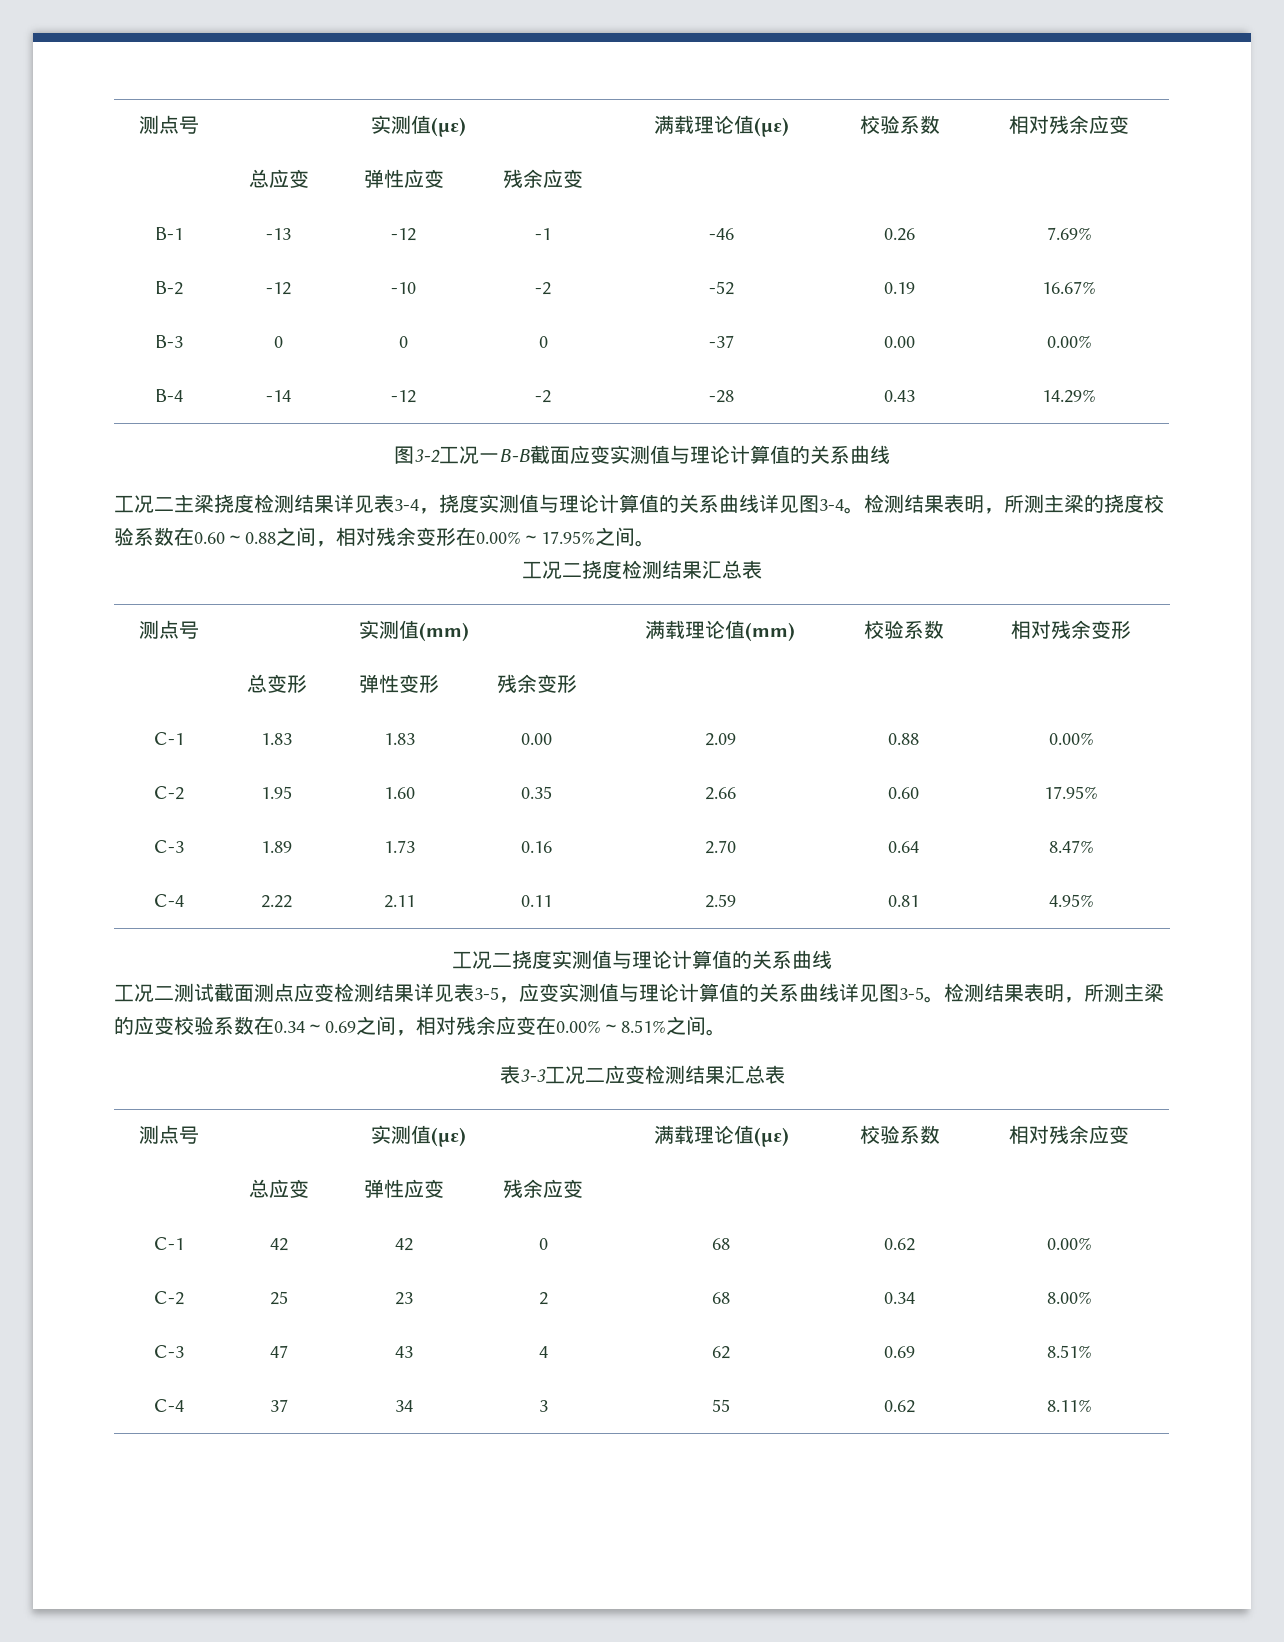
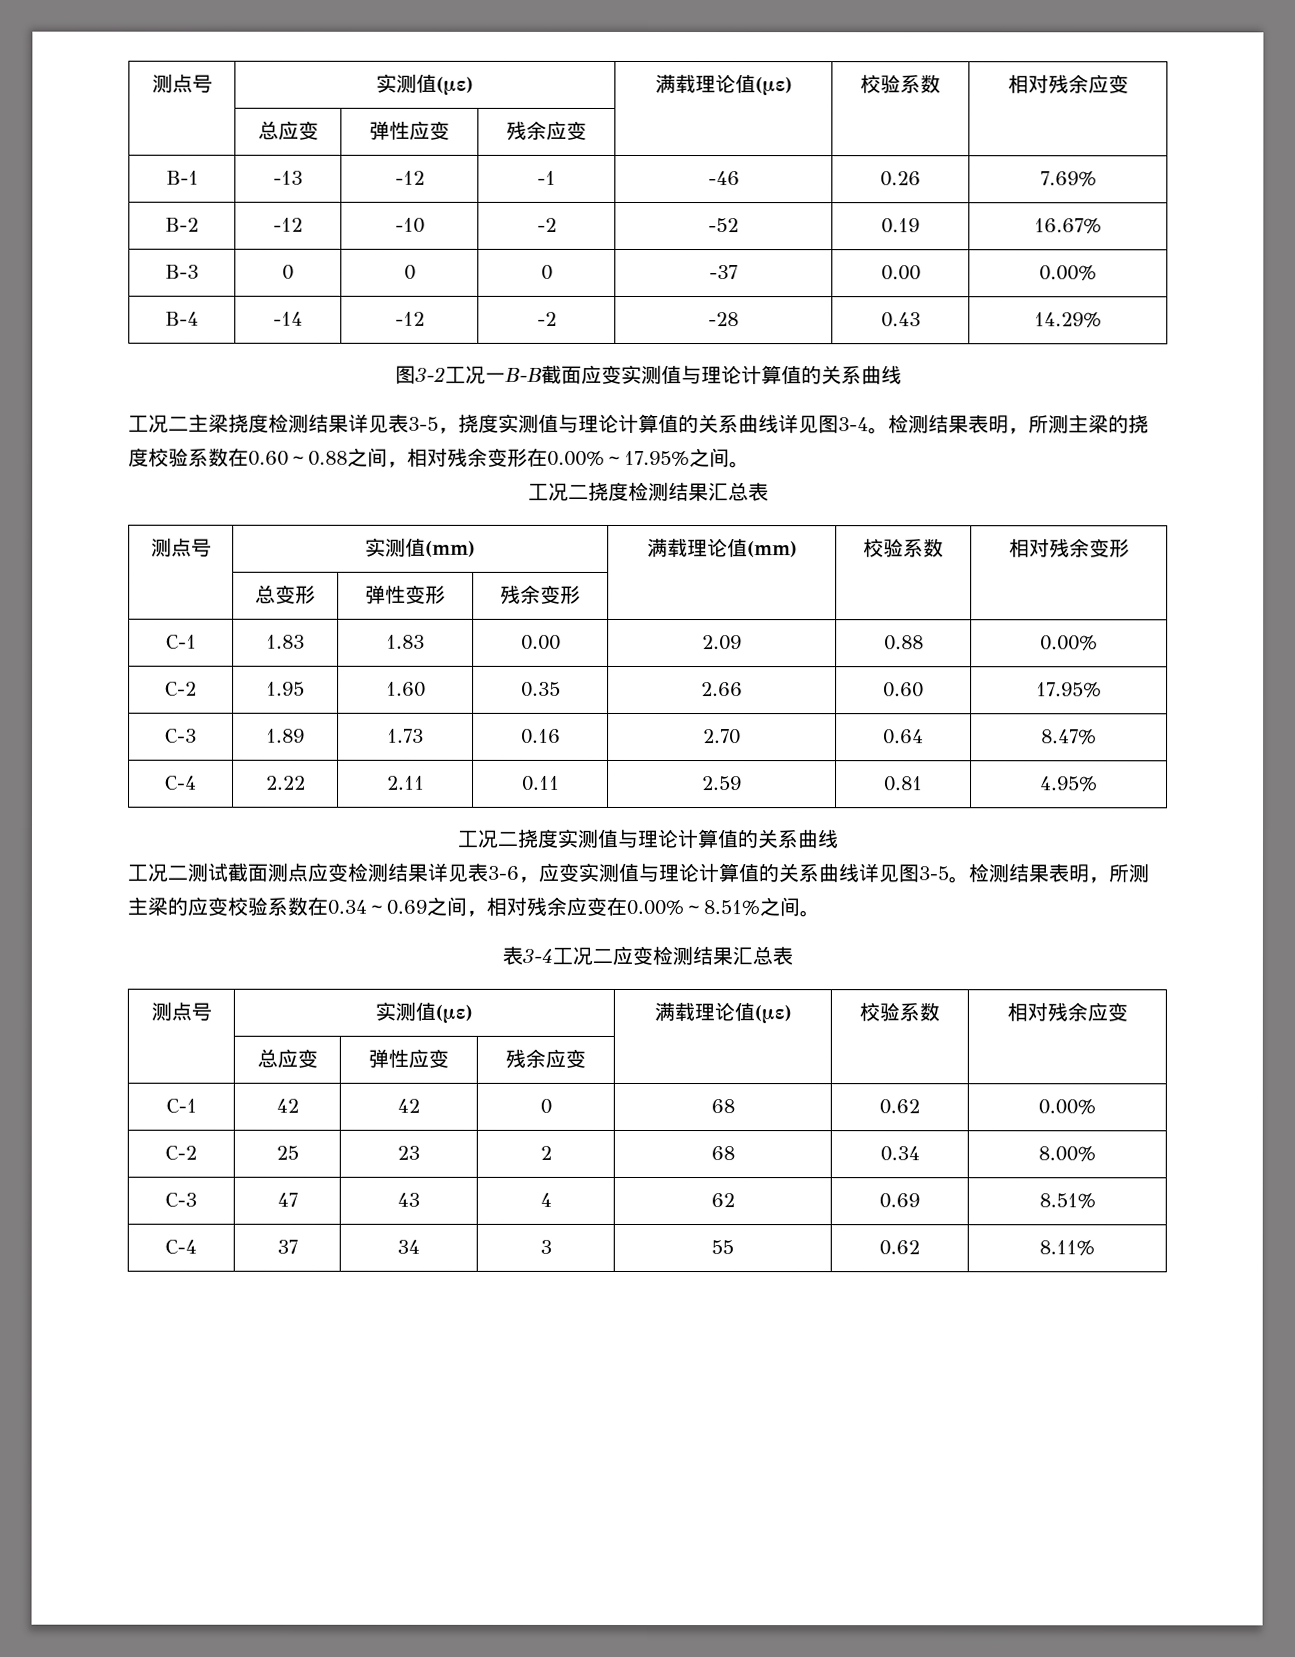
- 工况二主梁挠度检测结果详见表3-4，挠度实测值与理论计算值的关系曲线详见图3-4。
+ 工况二主梁挠度检测结果详见表3-5，挠度实测值与理论计算值的关系曲线详见图3-4。
- 工况二测试截面测点应变检测结果详见表3-5，应变实测值与理论计算值的关系曲线详见图3-5。
+ 工况二测试截面测点应变检测结果详见表3-6，应变实测值与理论计算值的关系曲线详见图3-5。
- 表3-3工况二应变检测结果汇总表
+ 表3-4工况二应变检测结果汇总表

